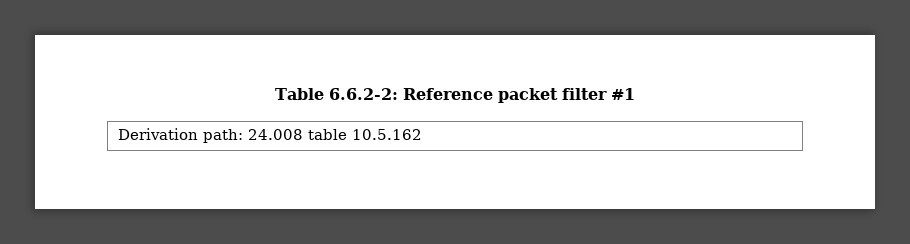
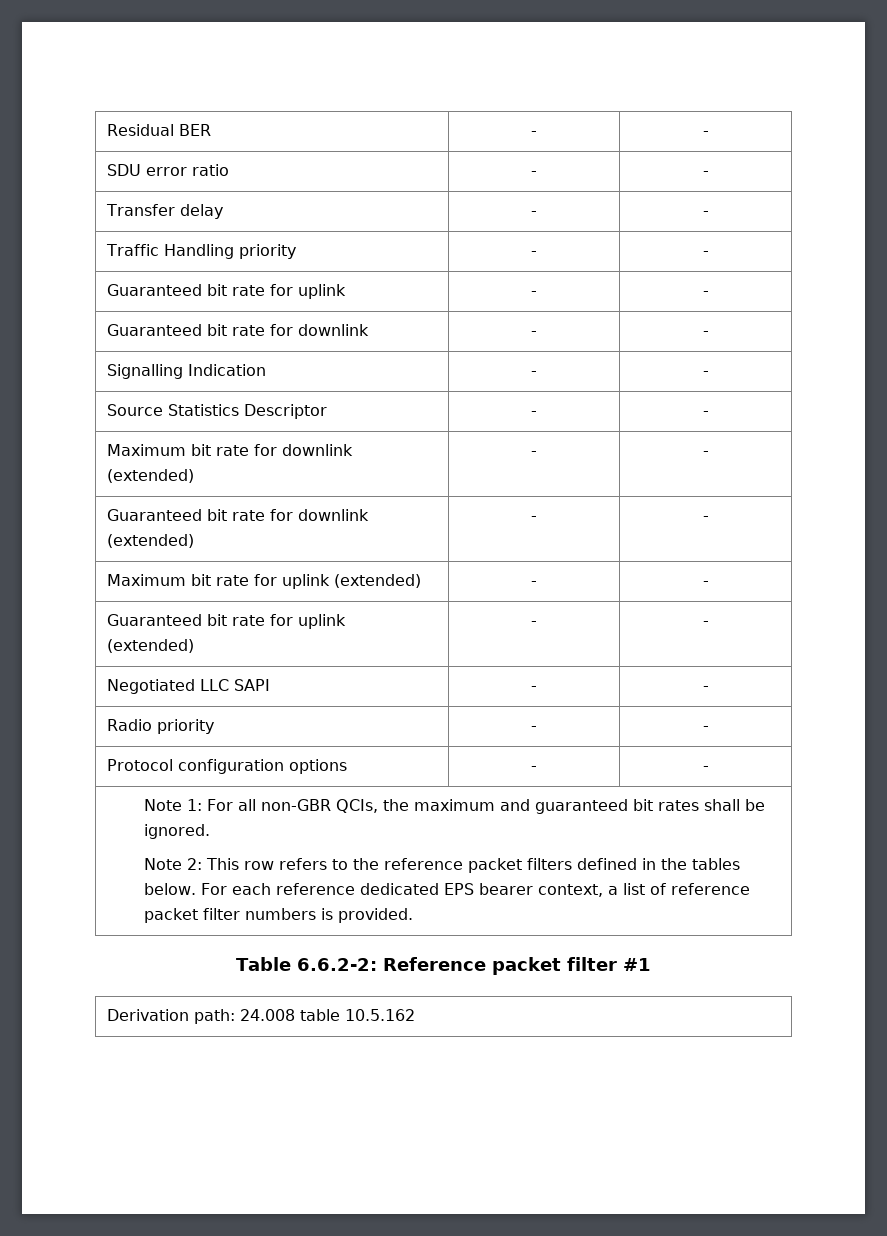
+ Residual BER | - | -
+ SDU error ratio | - | -
+ Transfer delay | - | -
+ Traffic Handling priority | - | -
+ Guaranteed bit rate for uplink | - | -
+ Guaranteed bit rate for downlink | - | -
+ Signalling Indication | - | -
+ Source Statistics Descriptor | - | -
+ Maximum bit rate for downlink (extended) | - | -
+ Guaranteed bit rate for downlink (extended) | - | -
+ Maximum bit rate for uplink (extended) | - | -
+ Guaranteed bit rate for uplink (extended) | - | -
+ Negotiated LLC SAPI | - | -
+ Radio priority | - | -
+ Protocol configuration options | - | -
+ Note 1: For all non-GBR QCIs, the maximum and guaranteed bit rates shall be ignored.
+ Note 2: This row refers to the reference packet filters defined in the tables below. For each reference dedicated EPS bearer context, a list of reference packet filter numbers is provided.

